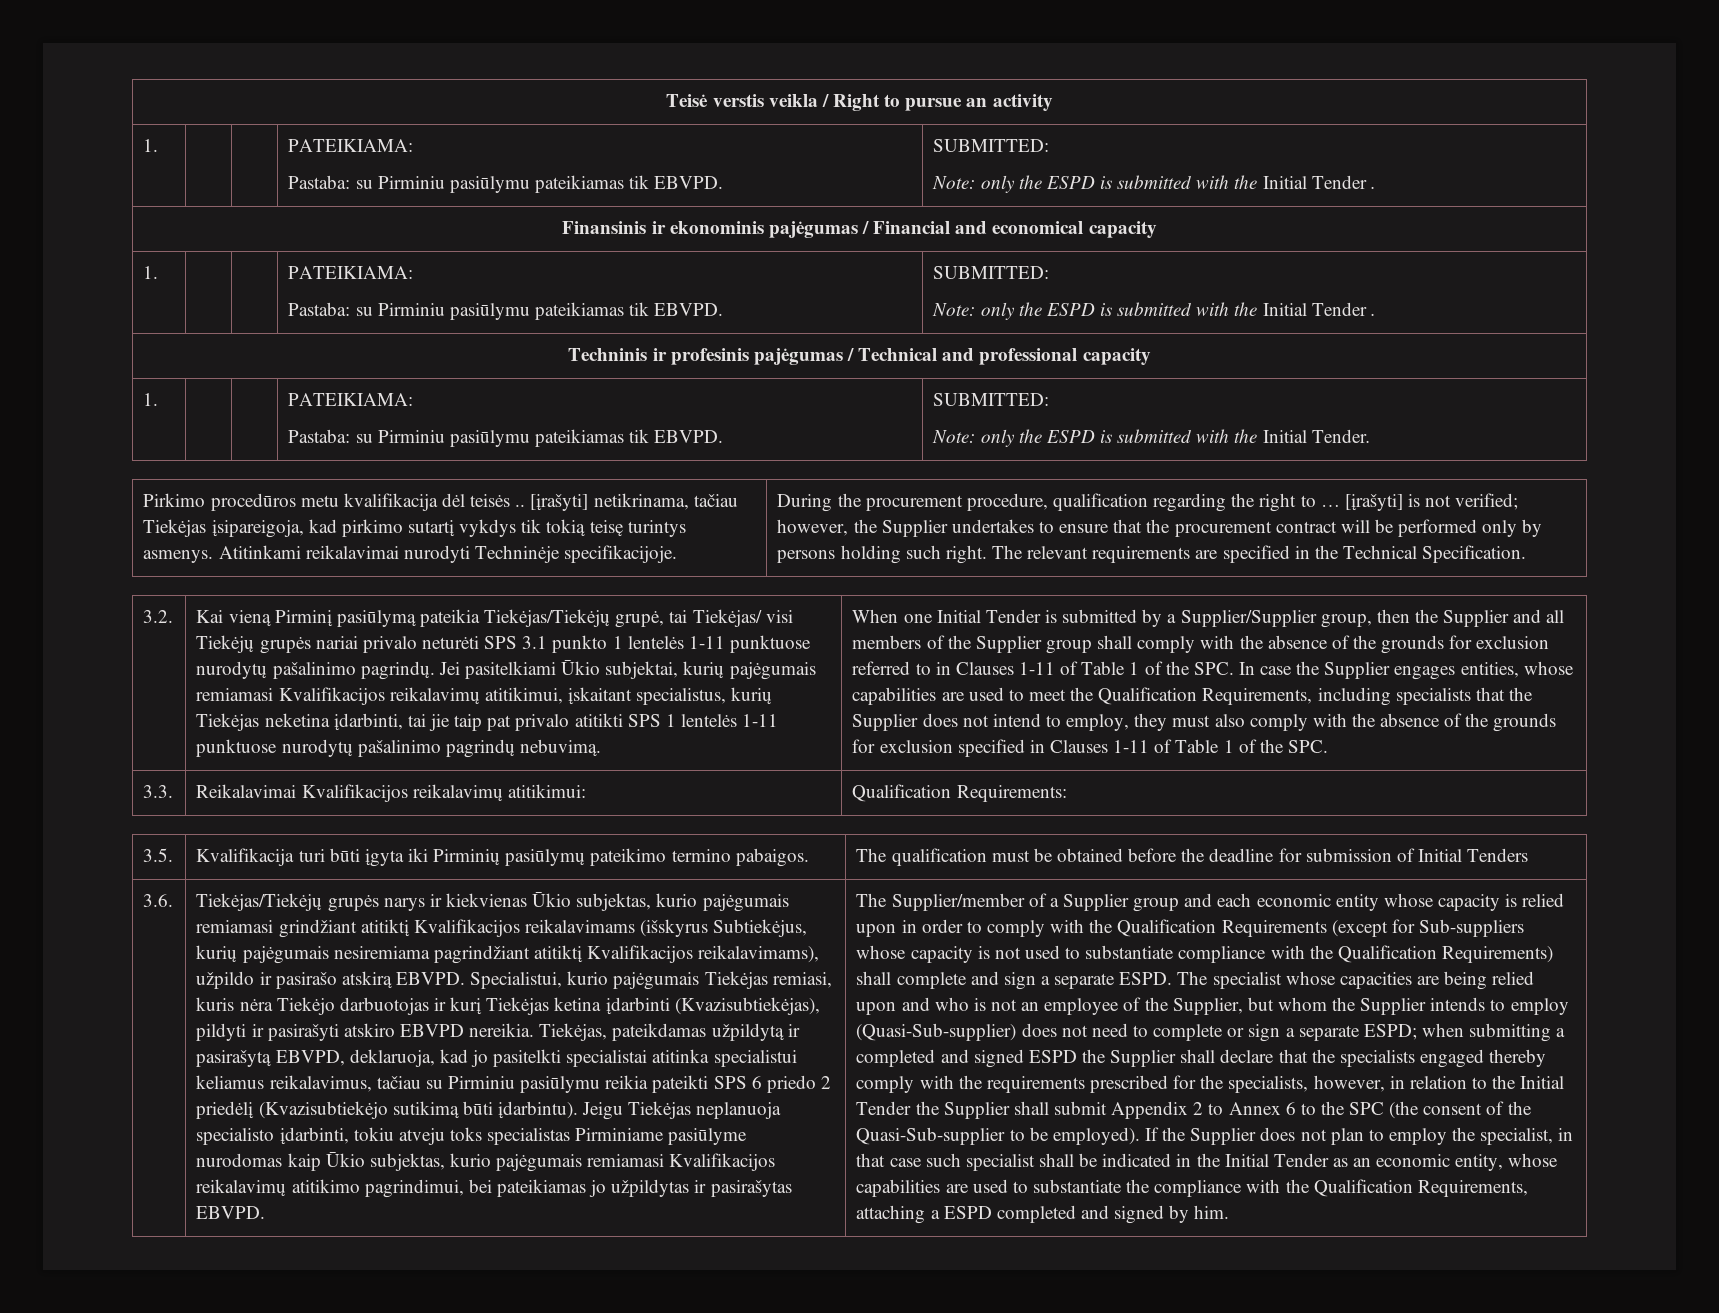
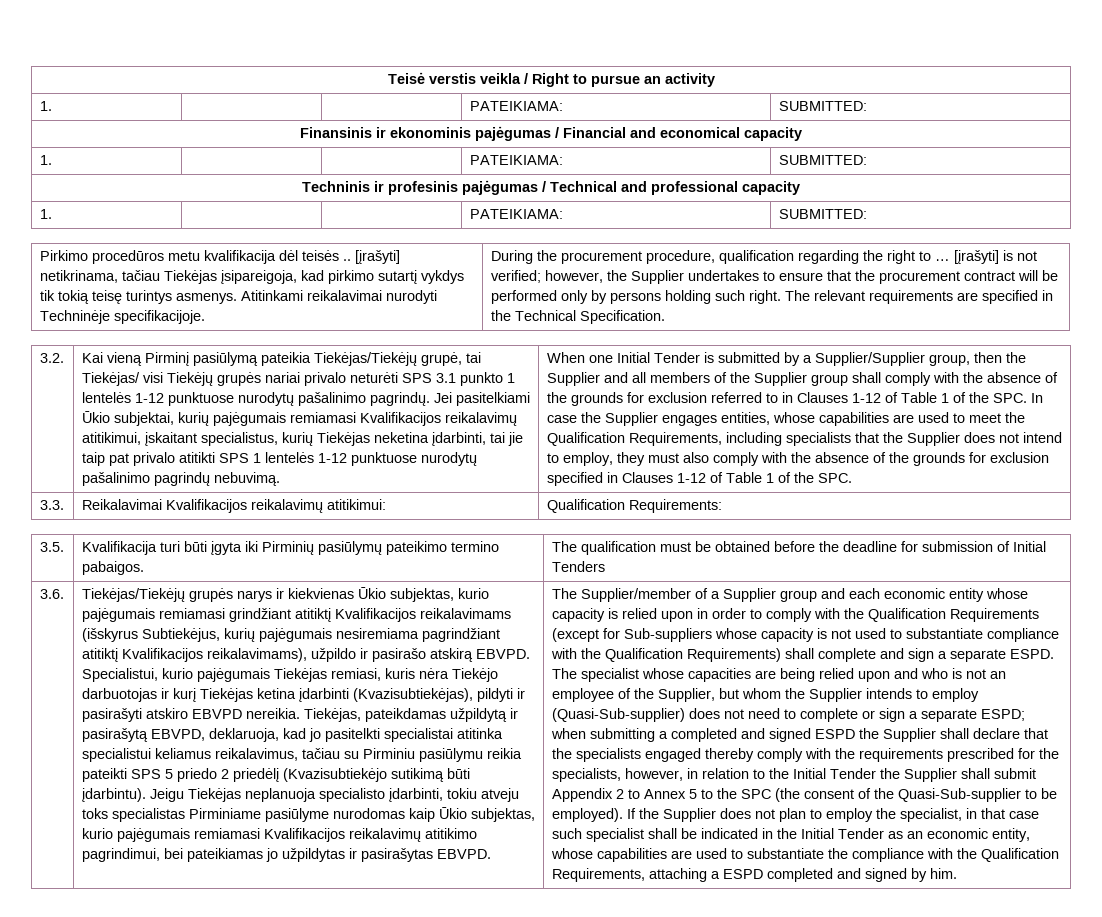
  Teisė verstis veikla / Right to pursue an activity
- 1. | | | PATEIKIAMA:
- Pastaba: su Pirminiu pasiūlymu pateikiamas tik EBVPD. | SUBMITTED:
- Note: only the ESPD is submitted with the Initial Tender .
+ 1. | | | PATEIKIAMA: | SUBMITTED:
  Finansinis ir ekonominis pajėgumas / Financial and economical capacity
- 1. | | | PATEIKIAMA:
- Pastaba: su Pirminiu pasiūlymu pateikiamas tik EBVPD. | SUBMITTED:
- Note: only the ESPD is submitted with the Initial Tender .
+ 1. | | | PATEIKIAMA: | SUBMITTED:
  Techninis ir profesinis pajėgumas / Technical and professional capacity
- 1. | | | PATEIKIAMA:
- Pastaba: su Pirminiu pasiūlymu pateikiamas tik EBVPD. | SUBMITTED:
- Note: only the ESPD is submitted with the Initial Tender.
+ 1. | | | PATEIKIAMA: | SUBMITTED:
- Kai vieną Pirminį pasiūlymą pateikia Tiekėjas/Tiekėjų grupė, tai Tiekėjas/ visi Tiekėjų grupės nariai privalo neturėti SPS 3.1 punkto 1 lentelės 1-11 punktuose nurodytų pašalinimo pagrindų.
+ Kai vieną Pirminį pasiūlymą pateikia Tiekėjas/Tiekėjų grupė, tai Tiekėjas/ visi Tiekėjų grupės nariai privalo neturėti SPS 3.1 punkto 1 lentelės 1-12 punktuose nurodytų pašalinimo pagrindų.
- Jei pasitelkiami Ūkio subjektai, kurių pajėgumais remiamasi Kvalifikacijos reikalavimų atitikimui, įskaitant specialistus, kurių Tiekėjas neketina įdarbinti, tai jie taip pat privalo atitikti SPS 1 lentelės 1-11 punktuose nurodytų pašalinimo pagrindų nebuvimą.
+ Jei pasitelkiami Ūkio subjektai, kurių pajėgumais remiamasi Kvalifikacijos reikalavimų atitikimui, įskaitant specialistus, kurių Tiekėjas neketina įdarbinti, tai jie taip pat privalo atitikti SPS 1 lentelės 1-12 punktuose nurodytų pašalinimo pagrindų nebuvimą.
- When one Initial Tender is submitted by a Supplier/Supplier group, then the Supplier and all members of the Supplier group shall comply with the absence of the grounds for exclusion referred to in Clauses 1-11 of Table 1 of the SPC. In case the Supplier engages entities, whose capabilities are used to meet the Qualification Requirements, including specialists that the Supplier does not intend to employ, they must also comply with the absence of the grounds for exclusion specified in Clauses 1-11 of Table 1 of the SPC.
+ When one Initial Tender is submitted by a Supplier/Supplier group, then the Supplier and all members of the Supplier group shall comply with the absence of the grounds for exclusion referred to in Clauses 1-12 of Table 1 of the SPC. In case the Supplier engages entities, whose capabilities are used to meet the Qualification Requirements, including specialists that the Supplier does not intend to employ, they must also comply with the absence of the grounds for exclusion specified in Clauses 1-12 of Table 1 of the SPC.
- Tiekėjas, pateikdamas užpildytą ir pasirašytą EBVPD, deklaruoja, kad jo pasitelkti specialistai atitinka specialistui keliamus reikalavimus, tačiau su Pirminiu pasiūlymu reikia pateikti SPS 6 priedo 2 priedėlį (Kvazisubtiekėjo sutikimą būti įdarbintu).
+ Tiekėjas, pateikdamas užpildytą ir pasirašytą EBVPD, deklaruoja, kad jo pasitelkti specialistai atitinka specialistui keliamus reikalavimus, tačiau su Pirminiu pasiūlymu reikia pateikti SPS 5 priedo 2 priedėlį (Kvazisubtiekėjo sutikimą būti įdarbintu).
- when submitting a completed and signed ESPD the Supplier shall declare that the specialists engaged thereby comply with the requirements prescribed for the specialists, however, in relation to the Initial Tender the Supplier shall submit Appendix 2 to Annex 6 to the SPC (the consent of the Quasi-Sub-supplier to be employed).
+ when submitting a completed and signed ESPD the Supplier shall declare that the specialists engaged thereby comply with the requirements prescribed for the specialists, however, in relation to the Initial Tender the Supplier shall submit Appendix 2 to Annex 5 to the SPC (the consent of the Quasi-Sub-supplier to be employed).

